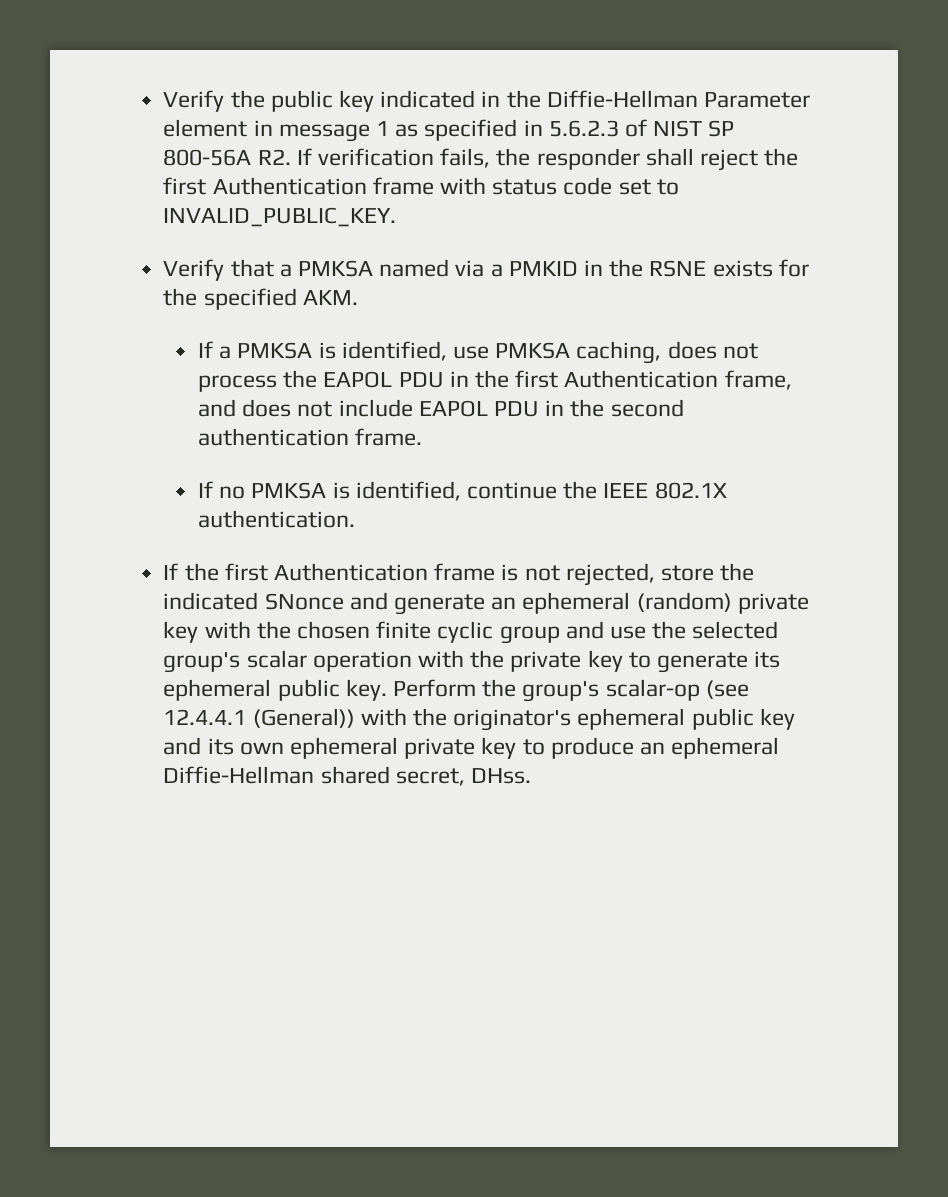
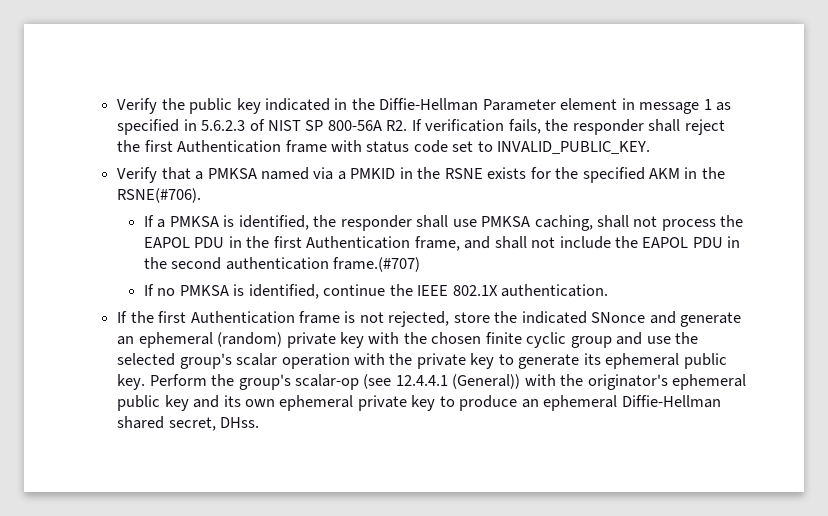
- Verify that a PMKSA named via a PMKID in the RSNE exists for the specified AKM.
+ Verify that a PMKSA named via a PMKID in the RSNE exists for the specified AKM in the RSNE(#706).
- If a PMKSA is identified, use PMKSA caching, does not process the EAPOL PDU in the first Authentication frame, and does not include EAPOL PDU in the second authentication frame.
+ If a PMKSA is identified, the responder shall use PMKSA caching, shall not process the EAPOL PDU in the first Authentication frame, and shall not include the EAPOL PDU in the second authentication frame.(#707)

